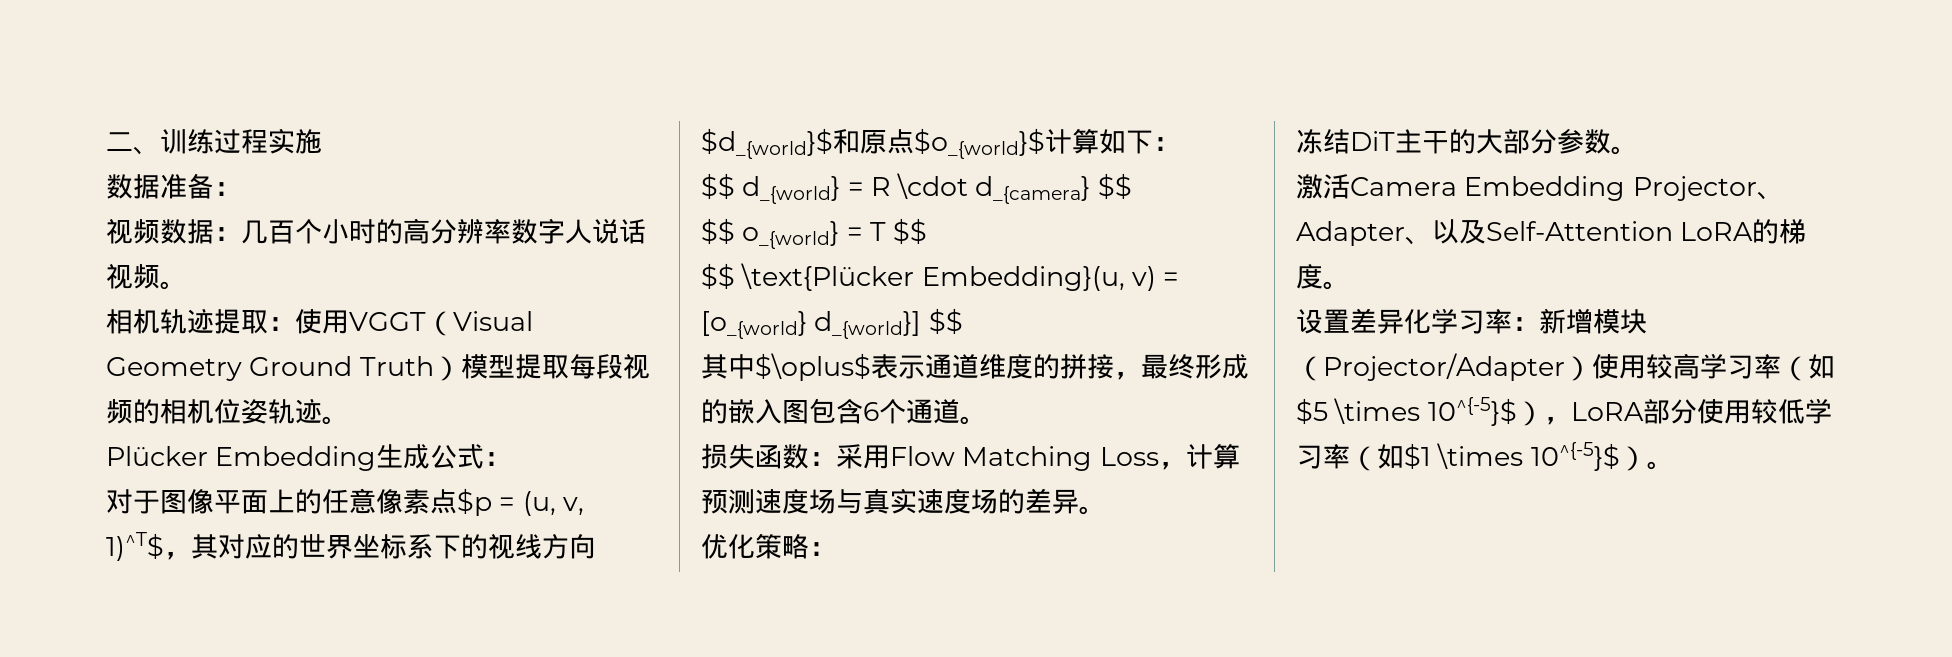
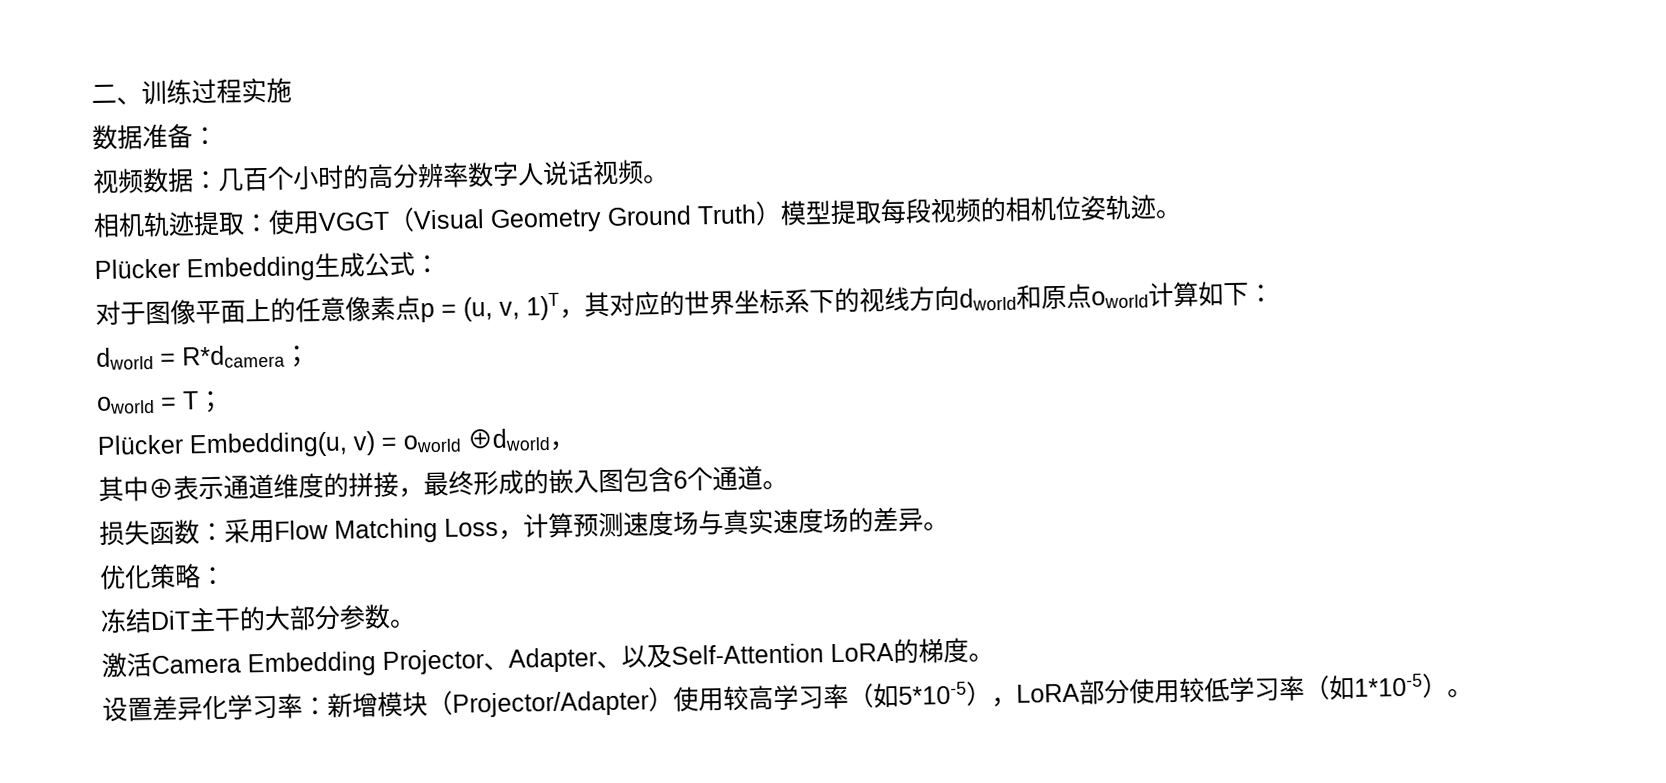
- 对于图像平面上的任意像素点$p = (u, v, 1)^T$，其对应的世界坐标系下的视线方向$d_{world}$和原点$o_{world}$计算如下：
+ 对于图像平面上的任意像素点p = (u, v, 1)T，其对应的世界坐标系下的视线方向dworld和原点oworld计算如下：
- $$ d_{world} = R \cdot d_{camera} $$
- $$ o_{world} = T $$
- $$ \text{Plücker Embedding}(u, v) = [o_{world} d_{world}] $$
+ dworld = R*dcamera；
+ oworld = T；
+ Plücker Embedding(u, v) = oworld ⊕dworld，
- 其中$\oplus$表示通道维度的拼接，最终形成的嵌入图包含6个通道。
+ 其中⊕表示通道维度的拼接，最终形成的嵌入图包含6个通道。
- 设置差异化学习率：新增模块（Projector/Adapter）使用较高学习率（如$5 \times 10^{-5}$），LoRA部分使用较低学习率（如$1 \times 10^{-5}$）。
+ 设置差异化学习率：新增模块（Projector/Adapter）使用较高学习率（如5*10-5），LoRA部分使用较低学习率（如1*10-5）。

